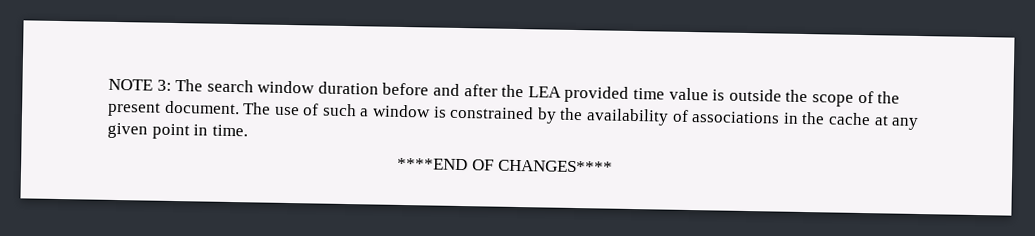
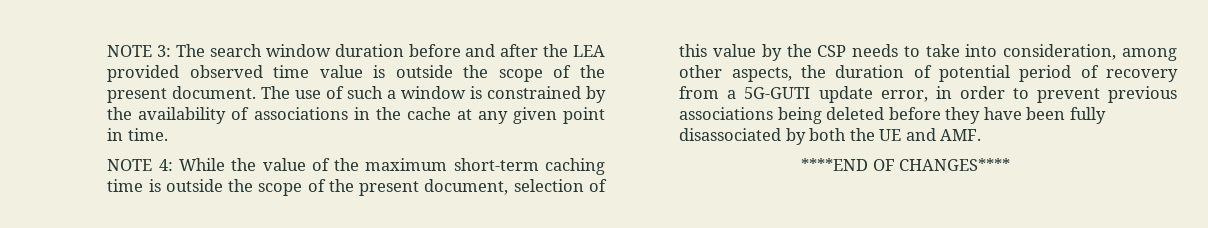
- NOTE 3: The search window duration before and after the LEA provided time value is outside the scope of the present document.
+ NOTE 3: The search window duration before and after the LEA provided observed time value is outside the scope of the present document.
+ NOTE 4: While the value of the maximum short-term caching time is outside the scope of the present document, selection of this value by the CSP needs to take into consideration, among other aspects, the duration of potential period of recovery from a 5G-GUTI update error, in order to prevent previous associations being deleted before they have been fully disassociated by both the UE and AMF.

